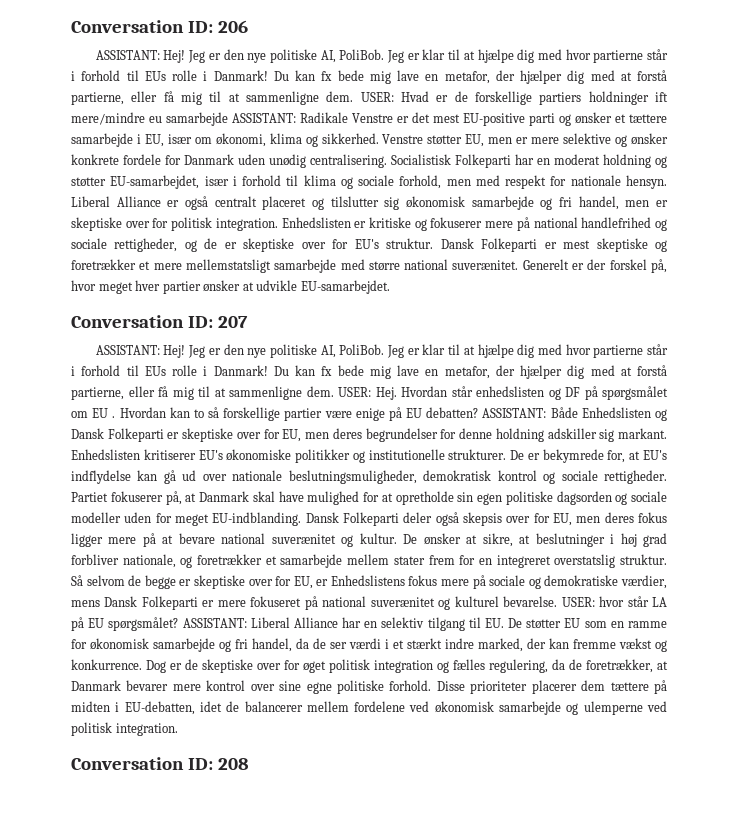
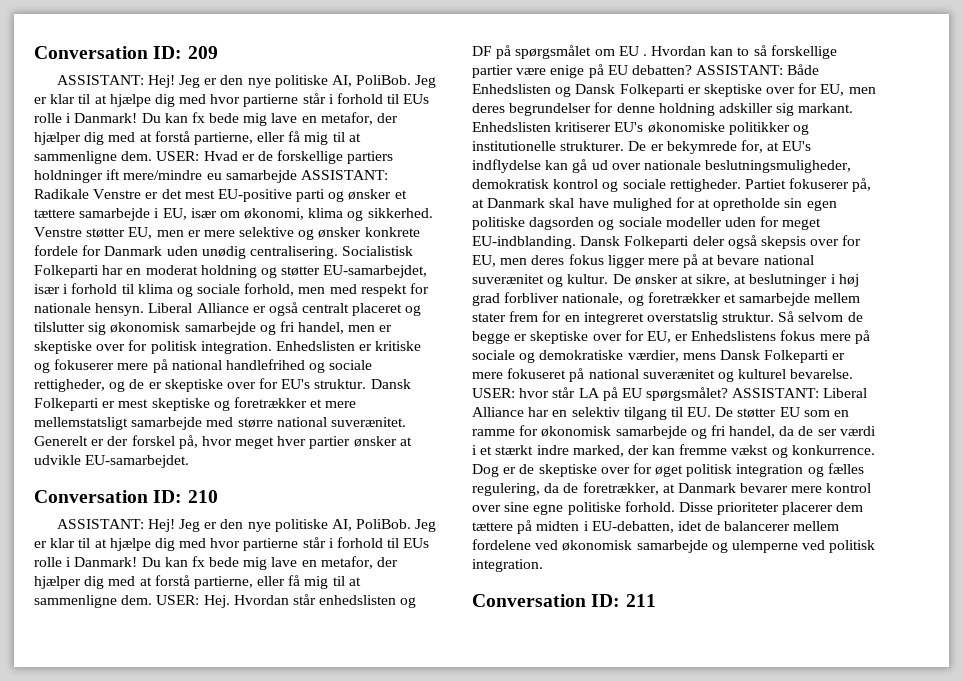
- Conversation ID: 206
+ Conversation ID: 209
- Conversation ID: 207
+ Conversation ID: 210
- Conversation ID: 208
+ Conversation ID: 211

